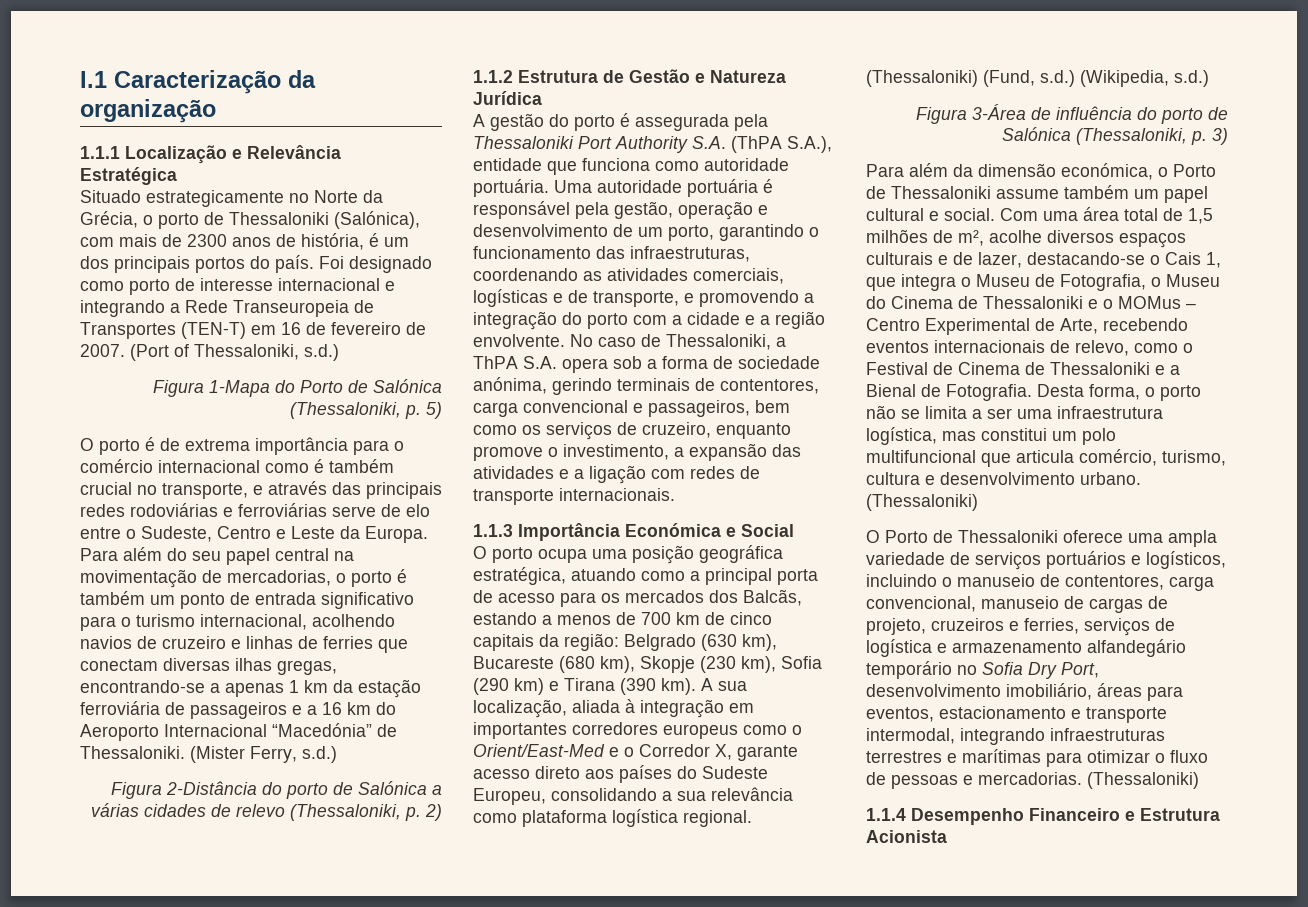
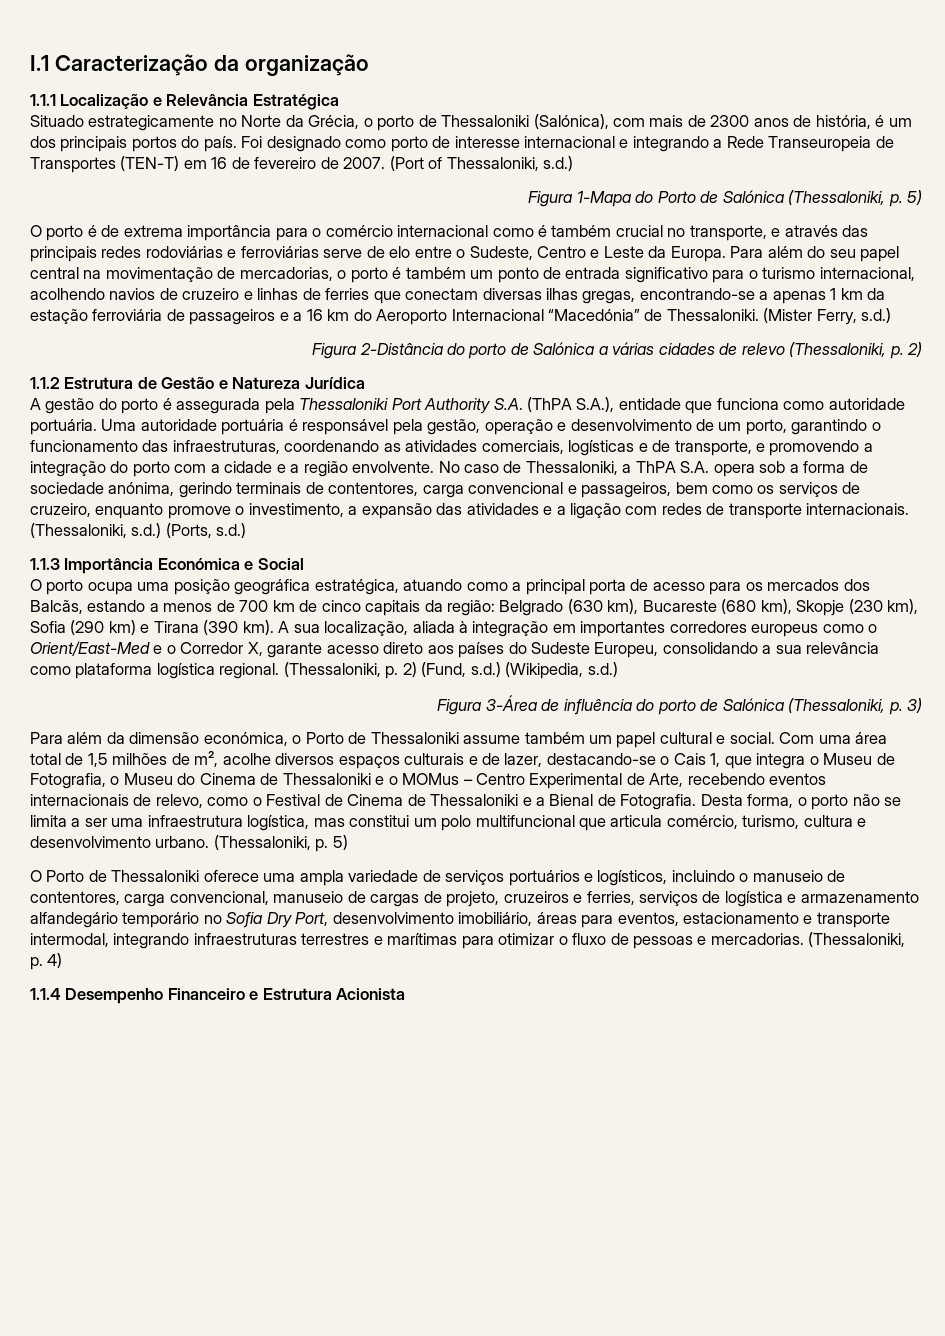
+ (Thessaloniki, s.d.) (Ports, s.d.)
- (Thessaloniki) (Fund, s.d.) (Wikipedia, s.d.)
+ (Thessaloniki, p. 2) (Fund, s.d.) (Wikipedia, s.d.)
- Desta forma, o porto não se limita a ser uma infraestrutura logística, mas constitui um polo multifuncional que articula comércio, turismo, cultura e desenvolvimento urbano. (Thessaloniki)
+ Desta forma, o porto não se limita a ser uma infraestrutura logística, mas constitui um polo multifuncional que articula comércio, turismo, cultura e desenvolvimento urbano. (Thessaloniki, p. 5)
- O Porto de Thessaloniki oferece uma ampla variedade de serviços portuários e logísticos, incluindo o manuseio de contentores, carga convencional, manuseio de cargas de projeto, cruzeiros e ferries, serviços de logística e armazenamento alfandegário temporário no Sofia Dry Port, desenvolvimento imobiliário, áreas para eventos, estacionamento e transporte intermodal, integrando infraestruturas terrestres e marítimas para otimizar o fluxo de pessoas e mercadorias. (Thessaloniki)
+ O Porto de Thessaloniki oferece uma ampla variedade de serviços portuários e logísticos, incluindo o manuseio de contentores, carga convencional, manuseio de cargas de projeto, cruzeiros e ferries, serviços de logística e armazenamento alfandegário temporário no Sofia Dry Port, desenvolvimento imobiliário, áreas para eventos, estacionamento e transporte intermodal, integrando infraestruturas terrestres e marítimas para otimizar o fluxo de pessoas e mercadorias. (Thessaloniki, p. 4)

